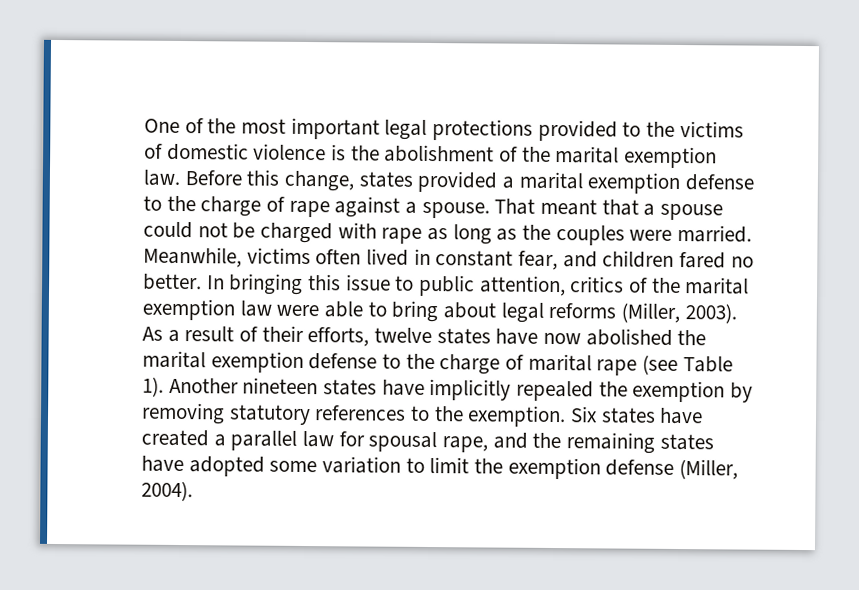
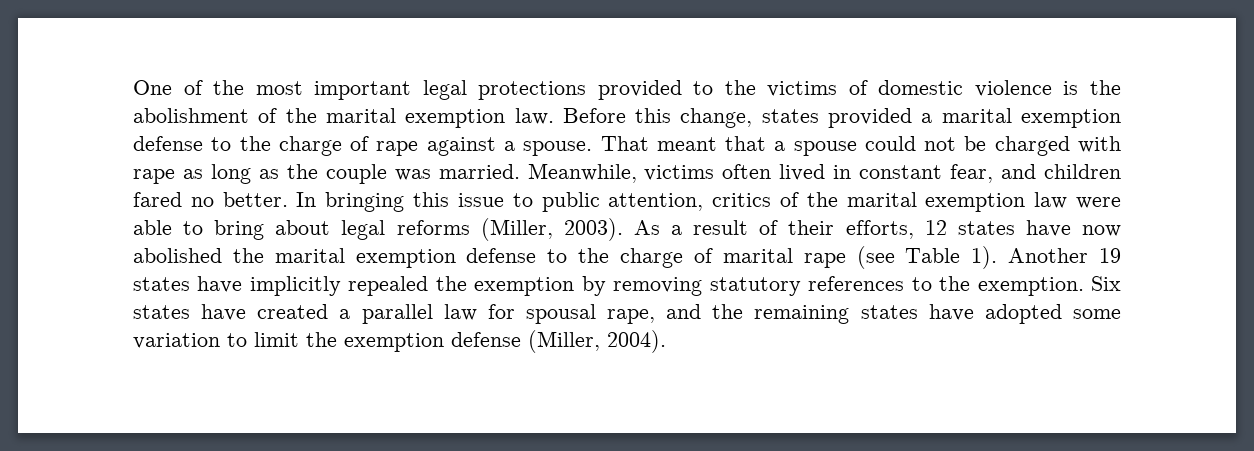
- That meant that a spouse could not be charged with rape as long as the couples were married.
+ That meant that a spouse could not be charged with rape as long as the couple was married.
- As a result of their efforts, twelve states have now abolished the marital exemption defense to the charge of marital rape (see Table 1).
+ As a result of their efforts, 12 states have now abolished the marital exemption defense to the charge of marital rape (see Table 1).
- Another nineteen states have implicitly repealed the exemption by removing statutory references to the exemption.
+ Another 19 states have implicitly repealed the exemption by removing statutory references to the exemption.

